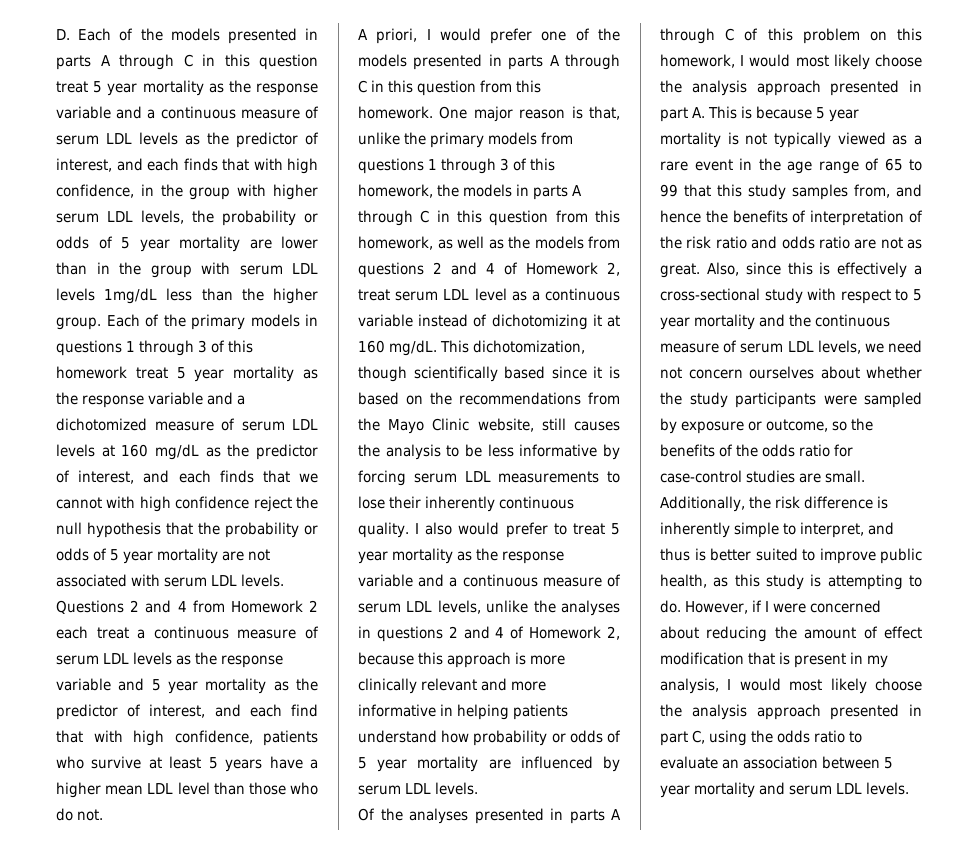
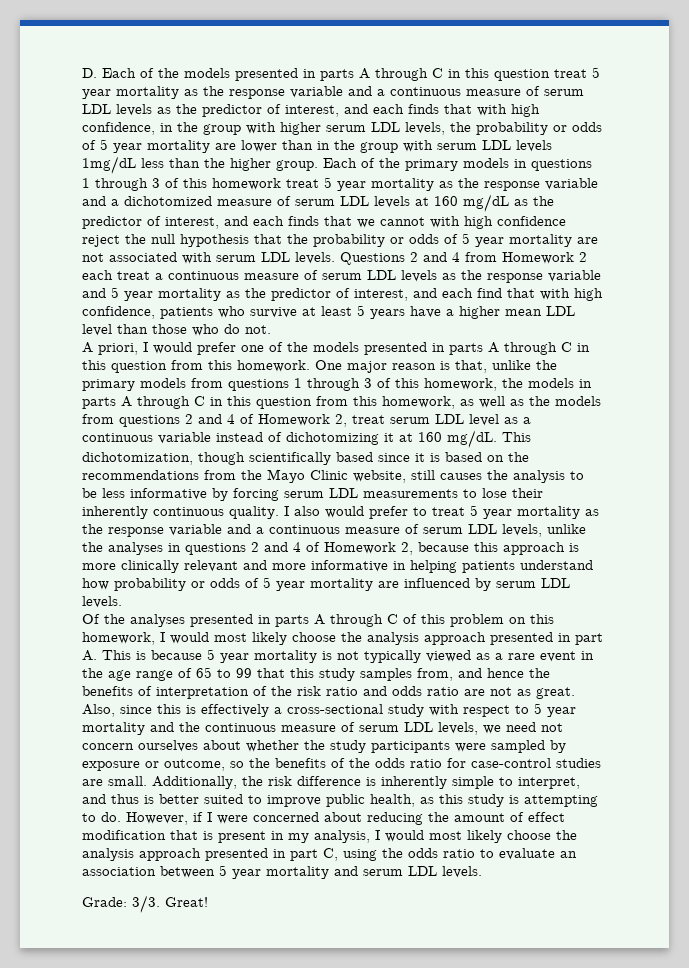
+ Grade: 3/3. Great!

